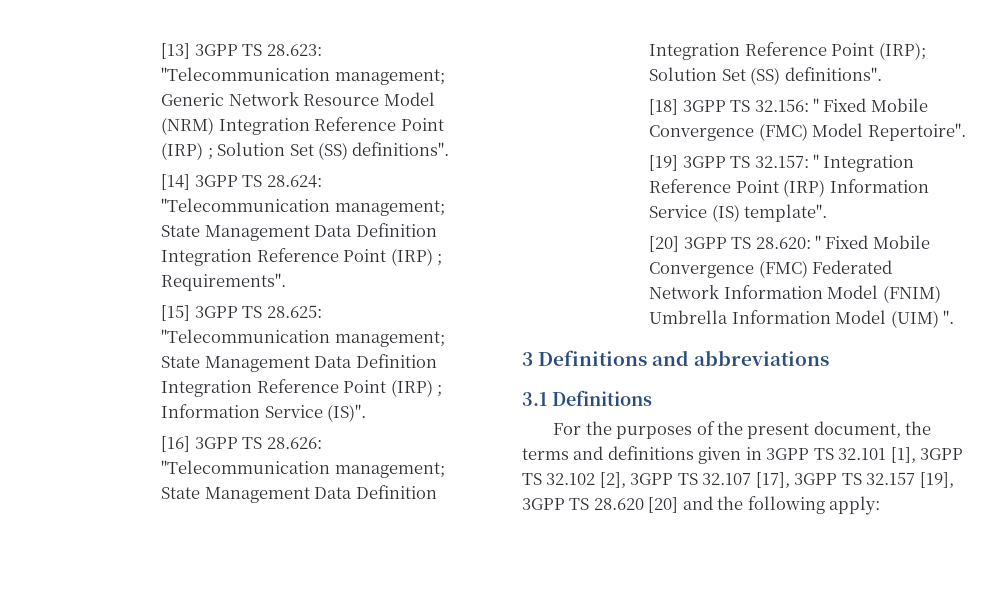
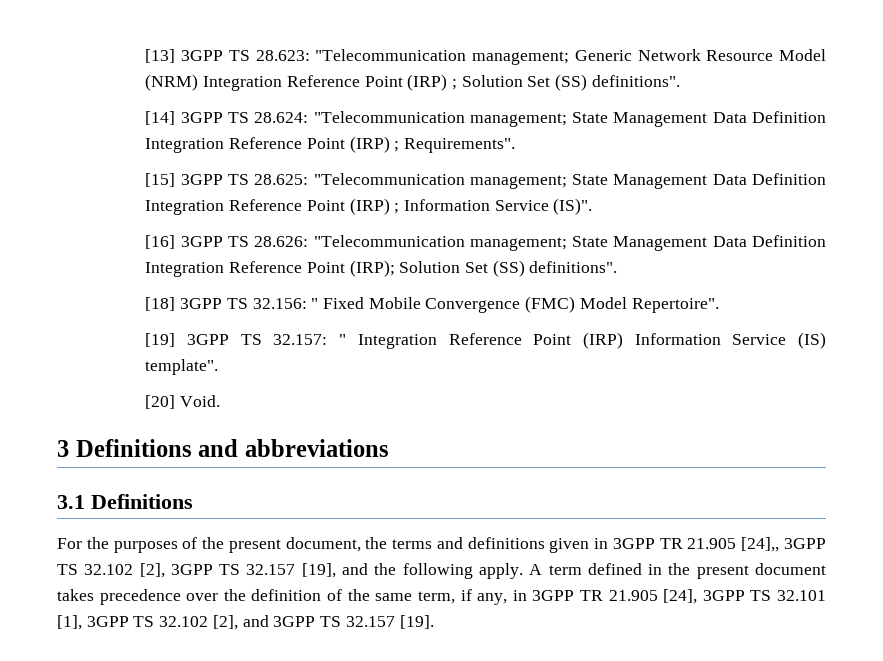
- [20] 3GPP TS 28.620: " Fixed Mobile Convergence (FMC) Federated Network Information Model (FNIM) Umbrella Information Model (UIM) ".
+ [20] Void.
- For the purposes of the present document, the terms and definitions given in 3GPP TS 32.101 [1], 3GPP TS 32.102 [2], 3GPP TS 32.107 [17], 3GPP TS 32.157 [19], 3GPP TS 28.620 [20] and the following apply:
+ For the purposes of the present document, the terms and definitions given in 3GPP TR 21.905 [24],, 3GPP TS 32.102 [2], 3GPP TS 32.157 [19], and the following apply. A term defined in the present document takes precedence over the definition of the same term, if any, in 3GPP TR 21.905 [24], 3GPP TS 32.101 [1], 3GPP TS 32.102 [2], and 3GPP TS 32.157 [19].

